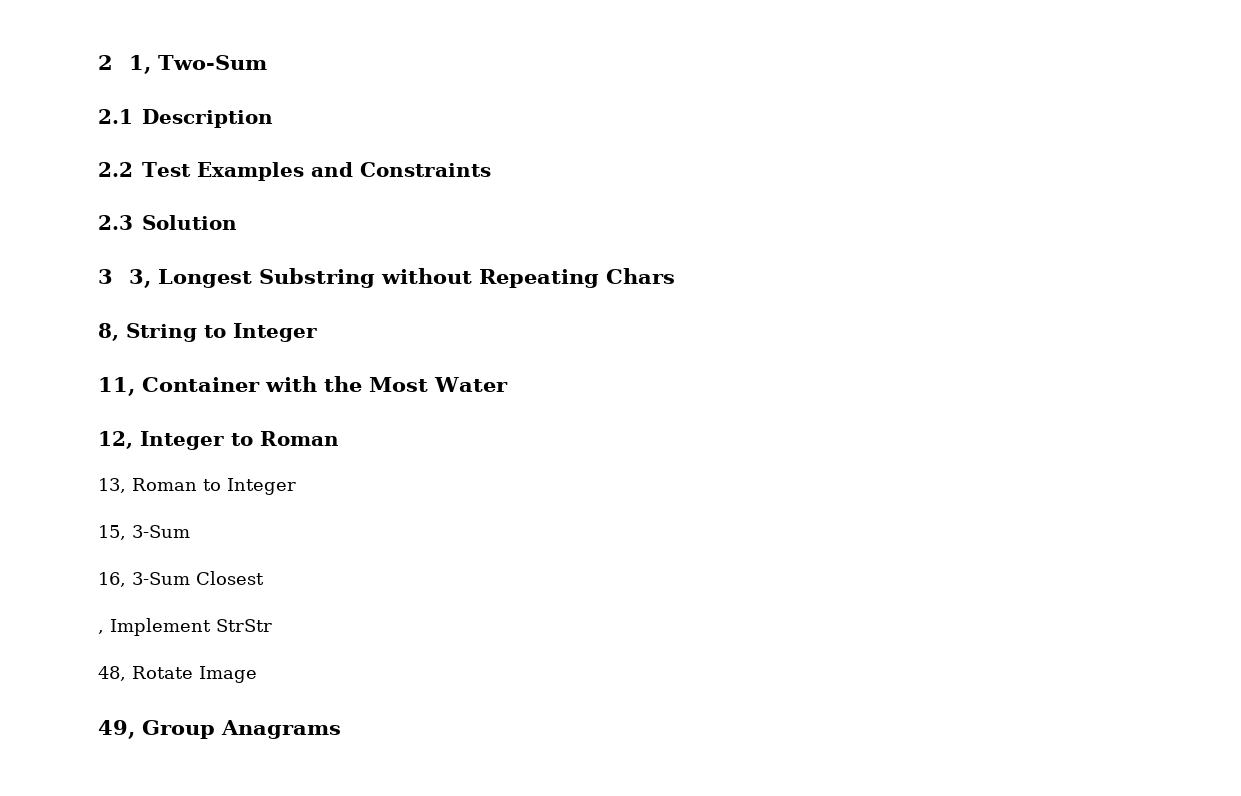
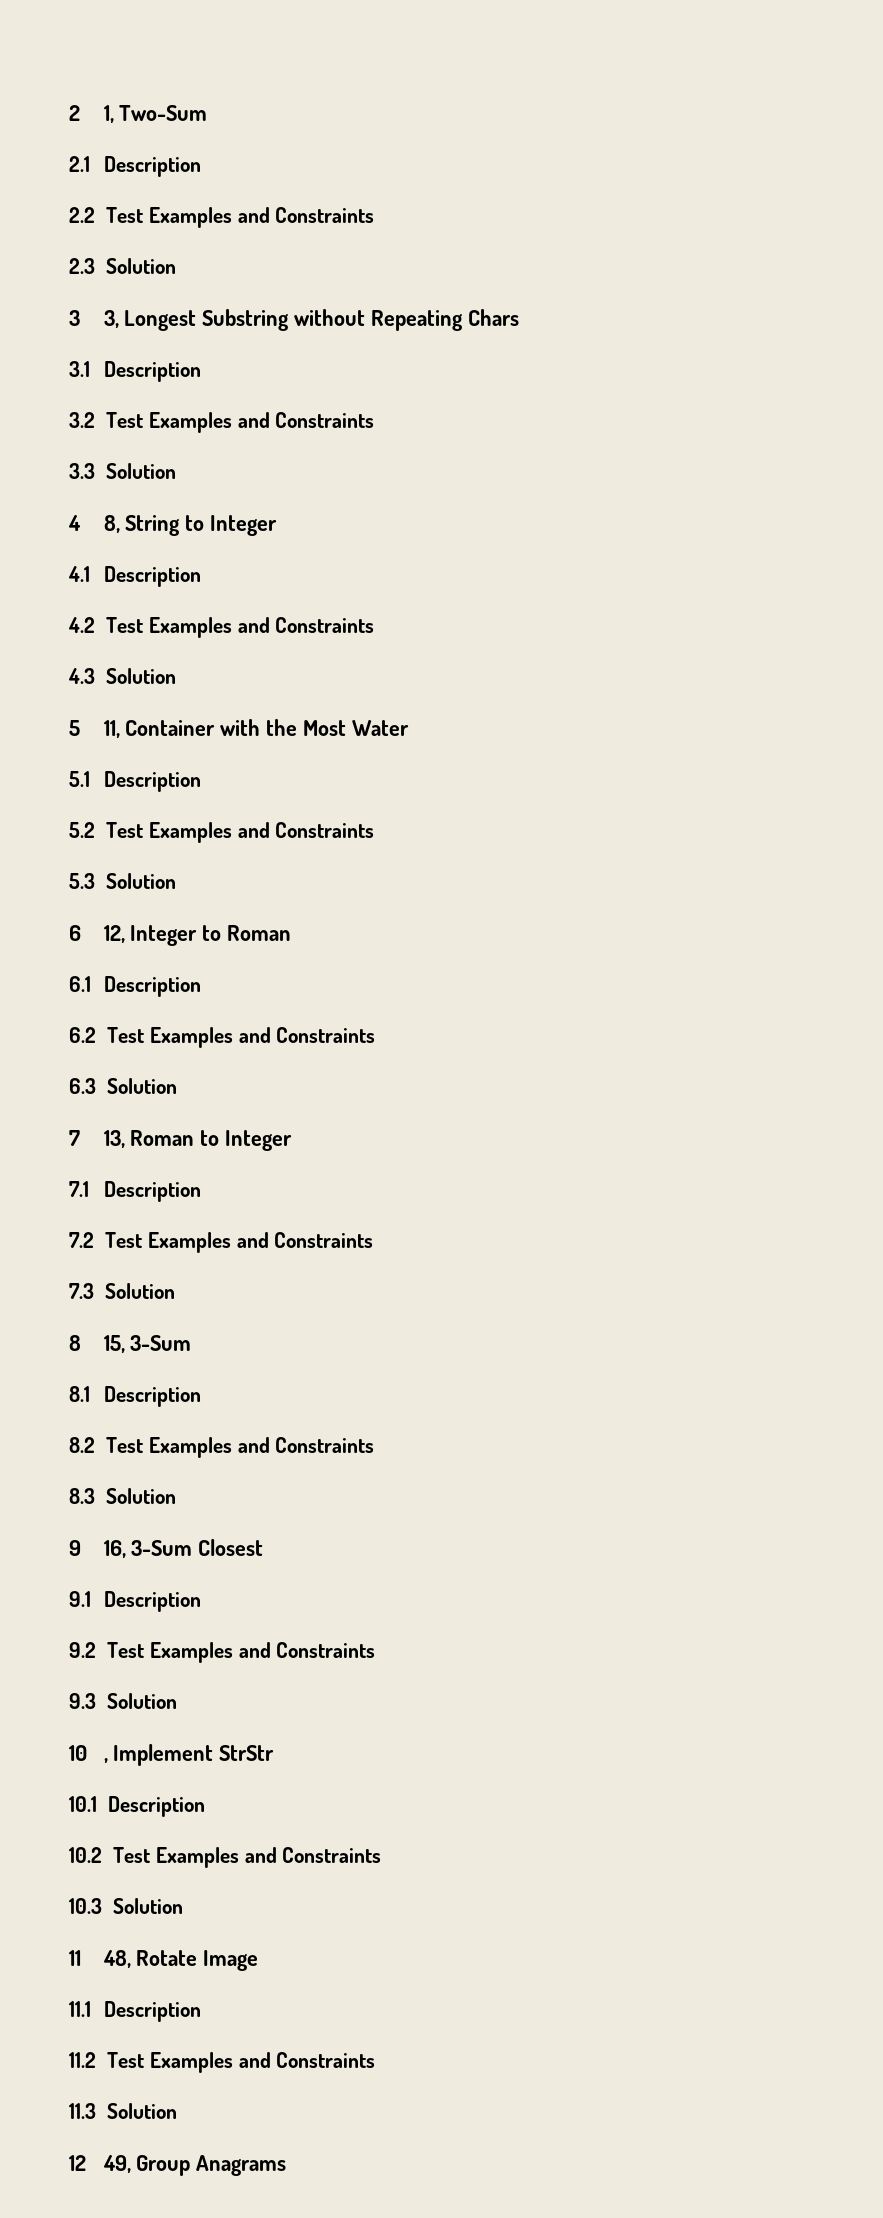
- 8, String to Integer
- 11, Container with the Most Water
+ 3.1 Description
+ 3.2 Test Examples and Constraints
+ 3.3 Solution
+ 4 8, String to Integer
+ 4.1 Description
+ 4.2 Test Examples and Constraints
+ 4.3 Solution
+ 5 11, Container with the Most Water
- 12, Integer to Roman
- 13, Roman to Integer
- 15, 3-Sum
- 16, 3-Sum Closest
- , Implement StrStr
- 48, Rotate Image
- 49, Group Anagrams
+ 5.1 Description
+ 5.2 Test Examples and Constraints
+ 5.3 Solution
+ 6 12, Integer to Roman
+ 6.1 Description
+ 6.2 Test Examples and Constraints
+ 6.3 Solution
+ 7 13, Roman to Integer
+ 7.1 Description
+ 7.2 Test Examples and Constraints
+ 7.3 Solution
+ 8 15, 3-Sum
+ 8.1 Description
+ 8.2 Test Examples and Constraints
+ 8.3 Solution
+ 9 16, 3-Sum Closest
+ 9.1 Description
+ 9.2 Test Examples and Constraints
+ 9.3 Solution
+ 10 , Implement StrStr
+ 10.1 Description
+ 10.2 Test Examples and Constraints
+ 10.3 Solution
+ 11 48, Rotate Image
+ 11.1 Description
+ 11.2 Test Examples and Constraints
+ 11.3 Solution
+ 12 49, Group Anagrams

